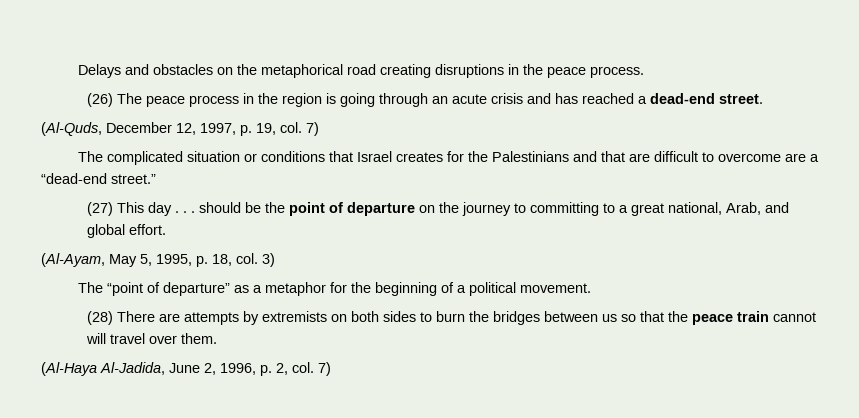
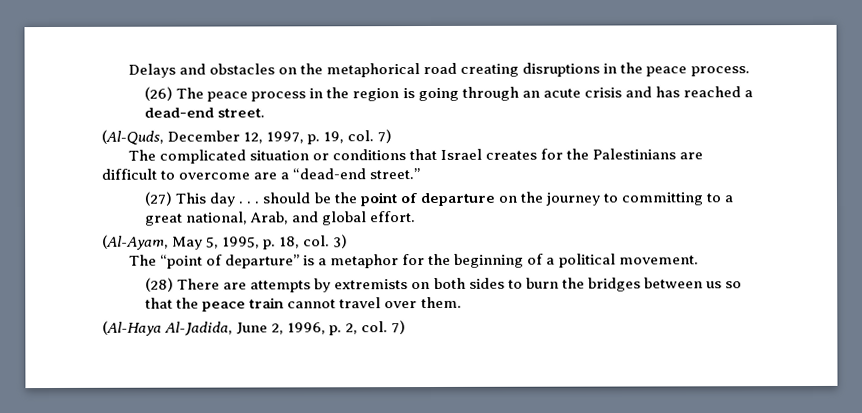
- The complicated situation or conditions that Israel creates for the Palestinians and that are difficult to overcome are a “dead-end street.”
+ The complicated situation or conditions that Israel creates for the Palestinians are difficult to overcome are a “dead-end street.”
- The “point of departure” as a metaphor for the beginning of a political movement.
+ The “point of departure” is a metaphor for the beginning of a political movement.
- (28) There are attempts by extremists on both sides to burn the bridges between us so that the peace train cannot will travel over them.
+ (28) There are attempts by extremists on both sides to burn the bridges between us so that the peace train cannot travel over them.

